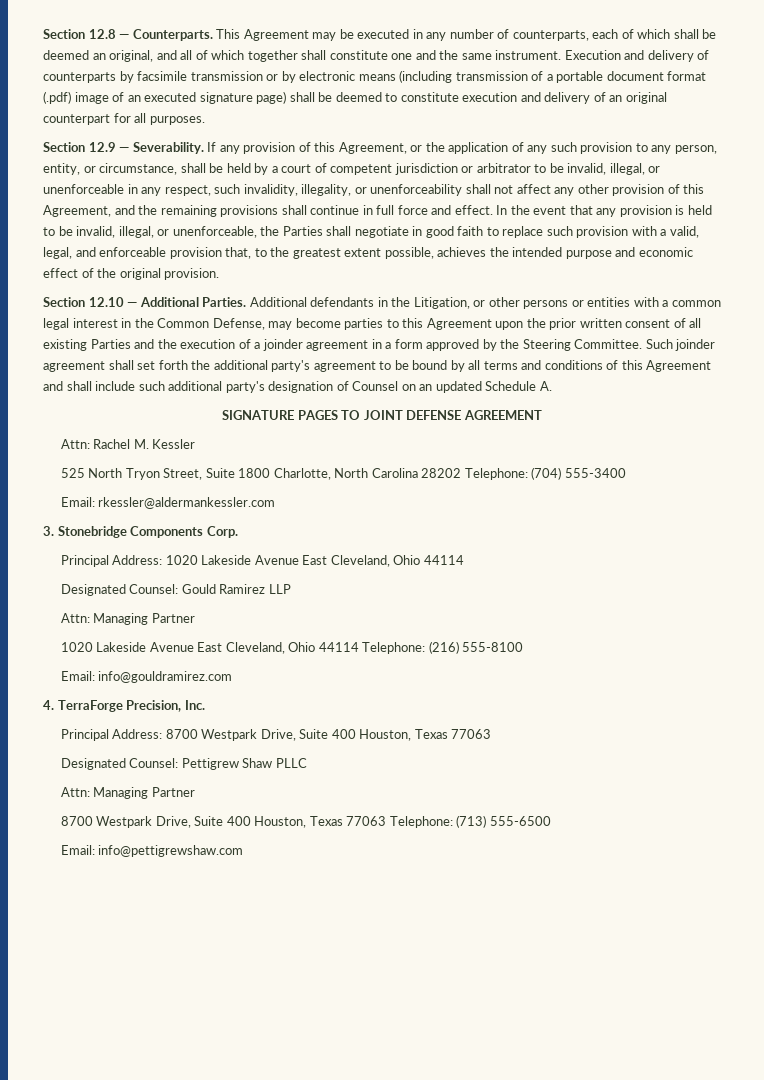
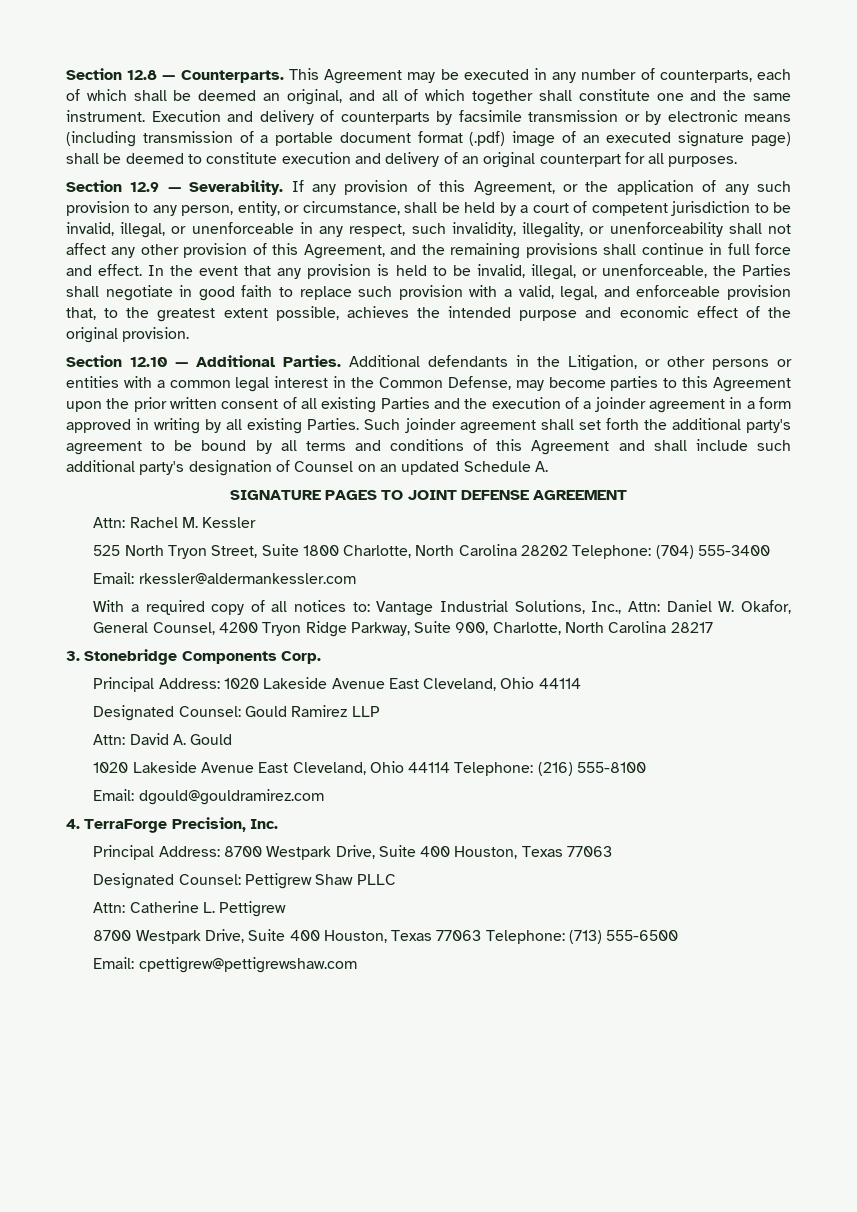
- If any provision of this Agreement, or the application of any such provision to any person, entity, or circumstance, shall be held by a court of competent jurisdiction or arbitrator to be invalid, illegal, or unenforceable in any respect, such invalidity, illegality, or unenforceability shall not affect any other provision of this Agreement, and the remaining provisions shall continue in full force and effect.
+ If any provision of this Agreement, or the application of any such provision to any person, entity, or circumstance, shall be held by a court of competent jurisdiction to be invalid, illegal, or unenforceable in any respect, such invalidity, illegality, or unenforceability shall not affect any other provision of this Agreement, and the remaining provisions shall continue in full force and effect.
- Additional defendants in the Litigation, or other persons or entities with a common legal interest in the Common Defense, may become parties to this Agreement upon the prior written consent of all existing Parties and the execution of a joinder agreement in a form approved by the Steering Committee.
+ Additional defendants in the Litigation, or other persons or entities with a common legal interest in the Common Defense, may become parties to this Agreement upon the prior written consent of all existing Parties and the execution of a joinder agreement in a form approved in writing by all existing Parties.
+ With a required copy of all notices to: Vantage Industrial Solutions, Inc., Attn: Daniel W. Okafor, General Counsel, 4200 Tryon Ridge Parkway, Suite 900, Charlotte, North Carolina 28217
  Designated Counsel: Gould Ramirez LLP
- Attn: Managing Partner
+ Attn: David A. Gould
- Email: info@gouldramirez.com
+ Email: dgould@gouldramirez.com
  Designated Counsel: Pettigrew Shaw PLLC
- Attn: Managing Partner
+ Attn: Catherine L. Pettigrew
- Email: info@pettigrewshaw.com
+ Email: cpettigrew@pettigrewshaw.com

